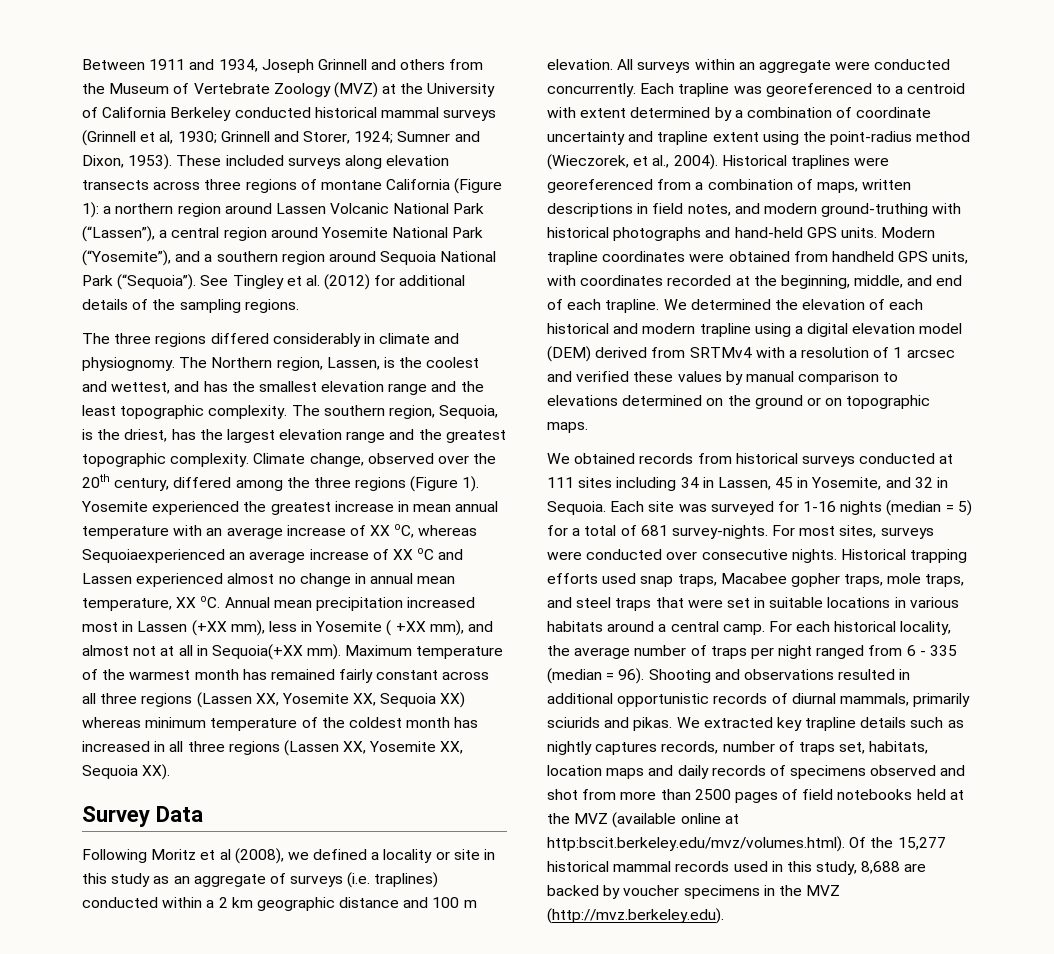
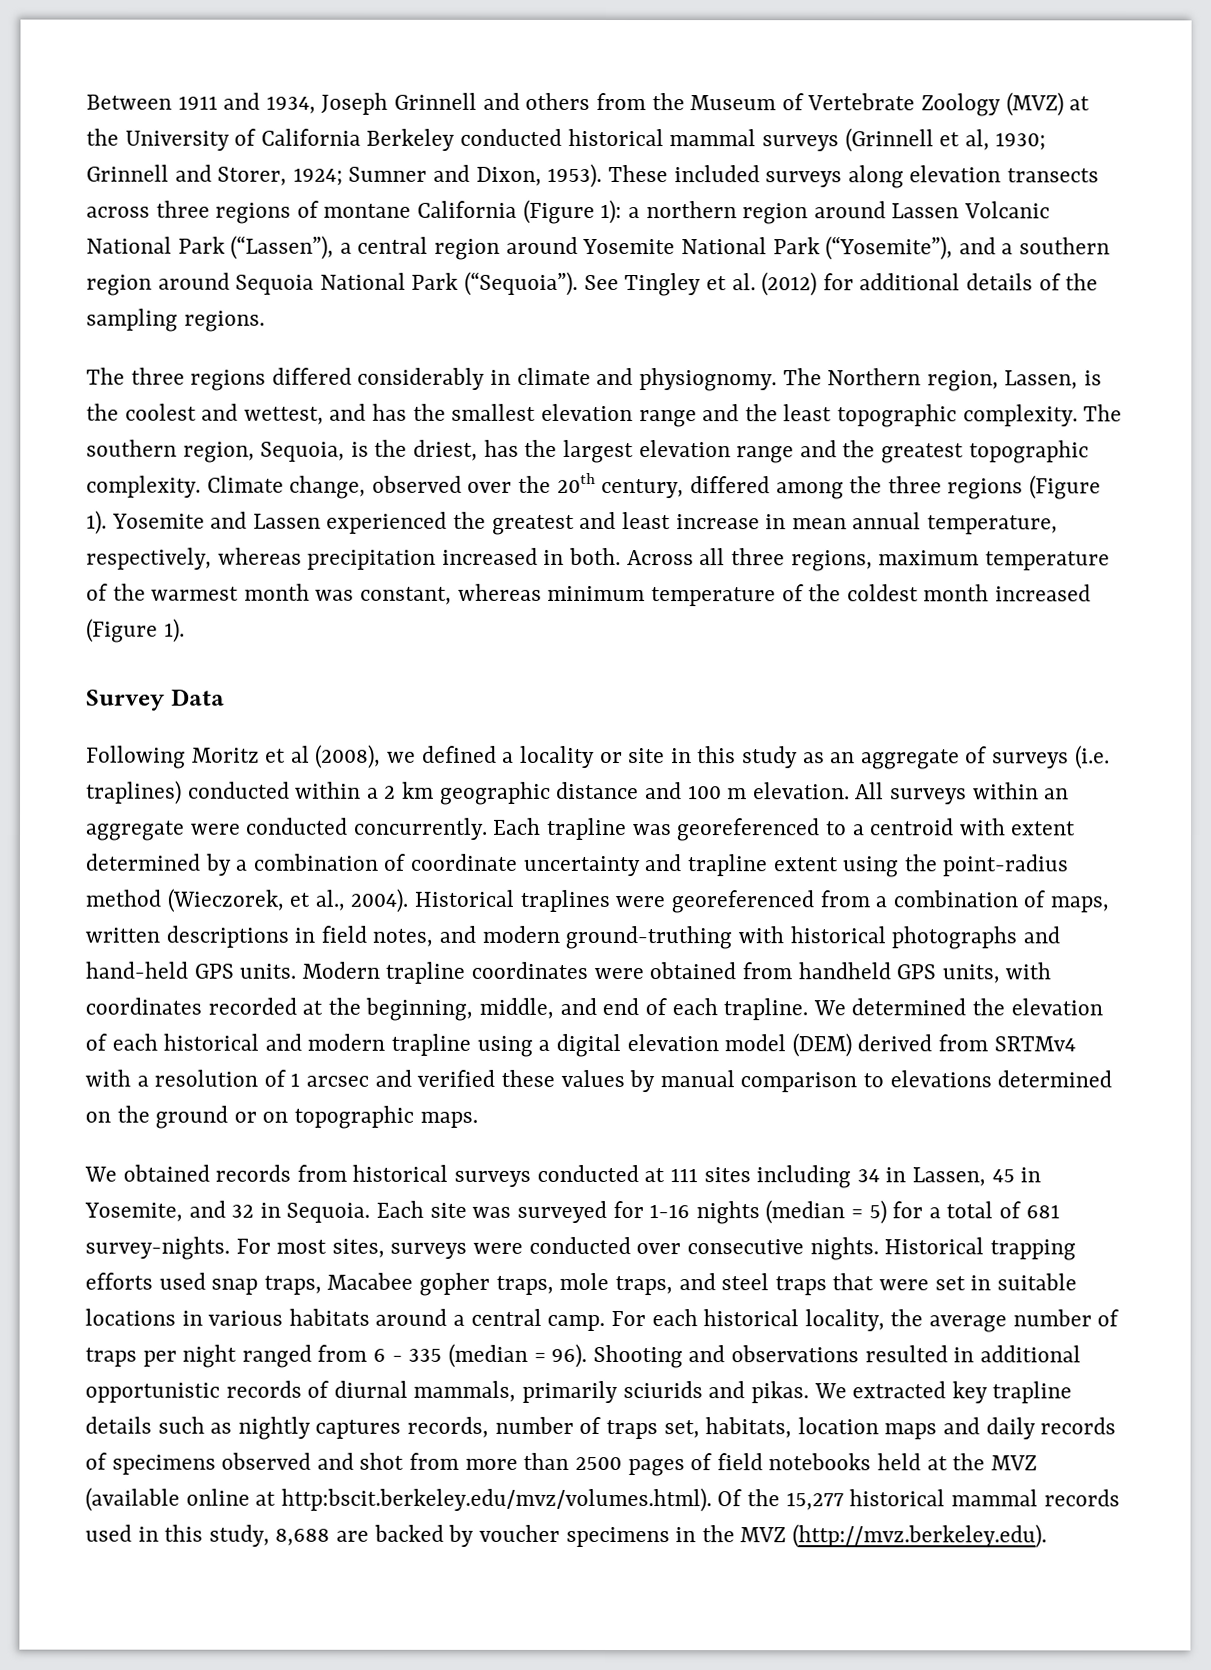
- Yosemite experienced the greatest increase in mean annual temperature with an average increase of XX oC, whereas Sequoiaexperienced an average increase of XX oC and Lassen experienced almost no change in annual mean temperature, XX oC. Annual mean precipitation increased most in Lassen (+XX mm), less in Yosemite ( +XX mm), and almost not at all in Sequoia(+XX mm). Maximum temperature of the warmest month has remained fairly constant across all three regions (Lassen XX, Yosemite XX, Sequoia XX) whereas minimum temperature of the coldest month has increased in all three regions (Lassen XX, Yosemite XX, Sequoia XX).
+ Yosemite and Lassen experienced the greatest and least increase in mean annual temperature, respectively, whereas precipitation increased in both. Across all three regions, maximum temperature of the warmest month was constant, whereas minimum temperature of the coldest month increased (Figure 1).

